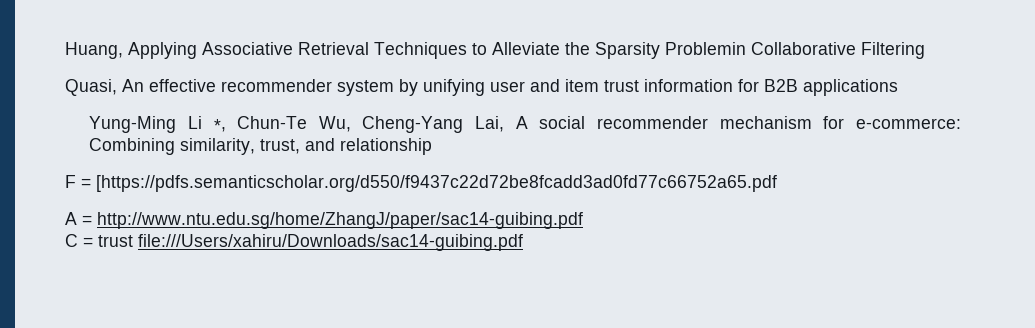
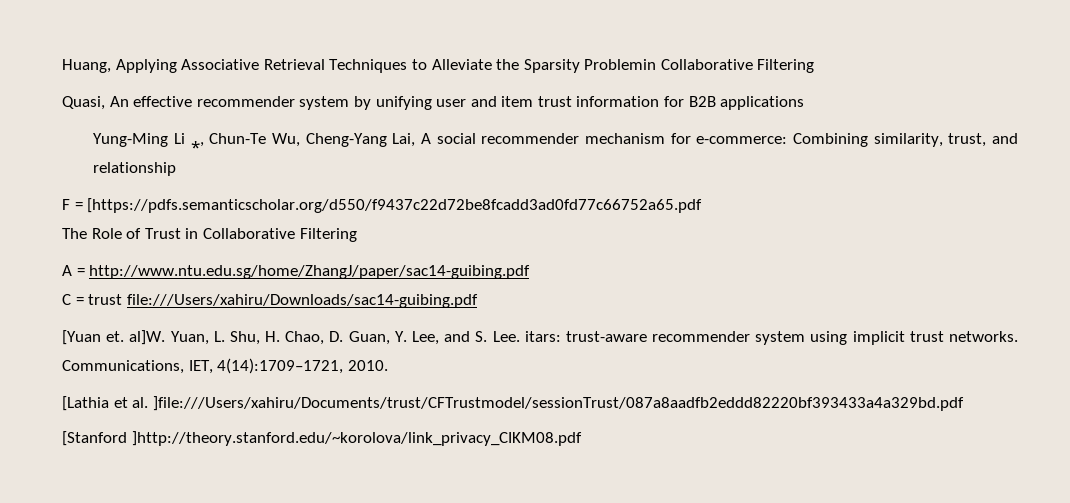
+ The Role of Trust in Collaborative Filtering
+ [Yuan et. al]W. Yuan, L. Shu, H. Chao, D. Guan, Y. Lee, and S. Lee. itars: trust-aware recommender system using implicit trust networks. Communications, IET, 4(14):1709–1721, 2010.
+ [Lathia et al. ]file:///Users/xahiru/Documents/trust/CFTrustmodel/sessionTrust/087a8aadfb2eddd82220bf393433a4a329bd.pdf
+ [Stanford ]http://theory.stanford.edu/~korolova/link_privacy_CIKM08.pdf

